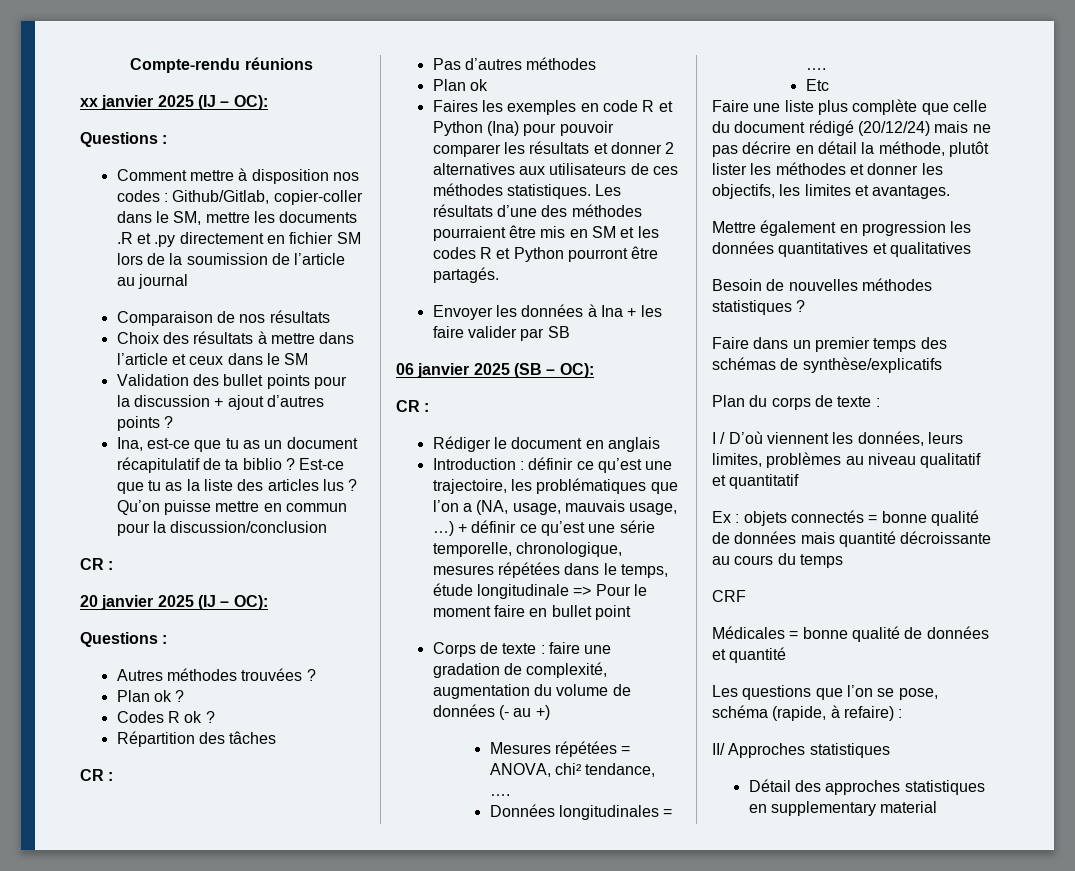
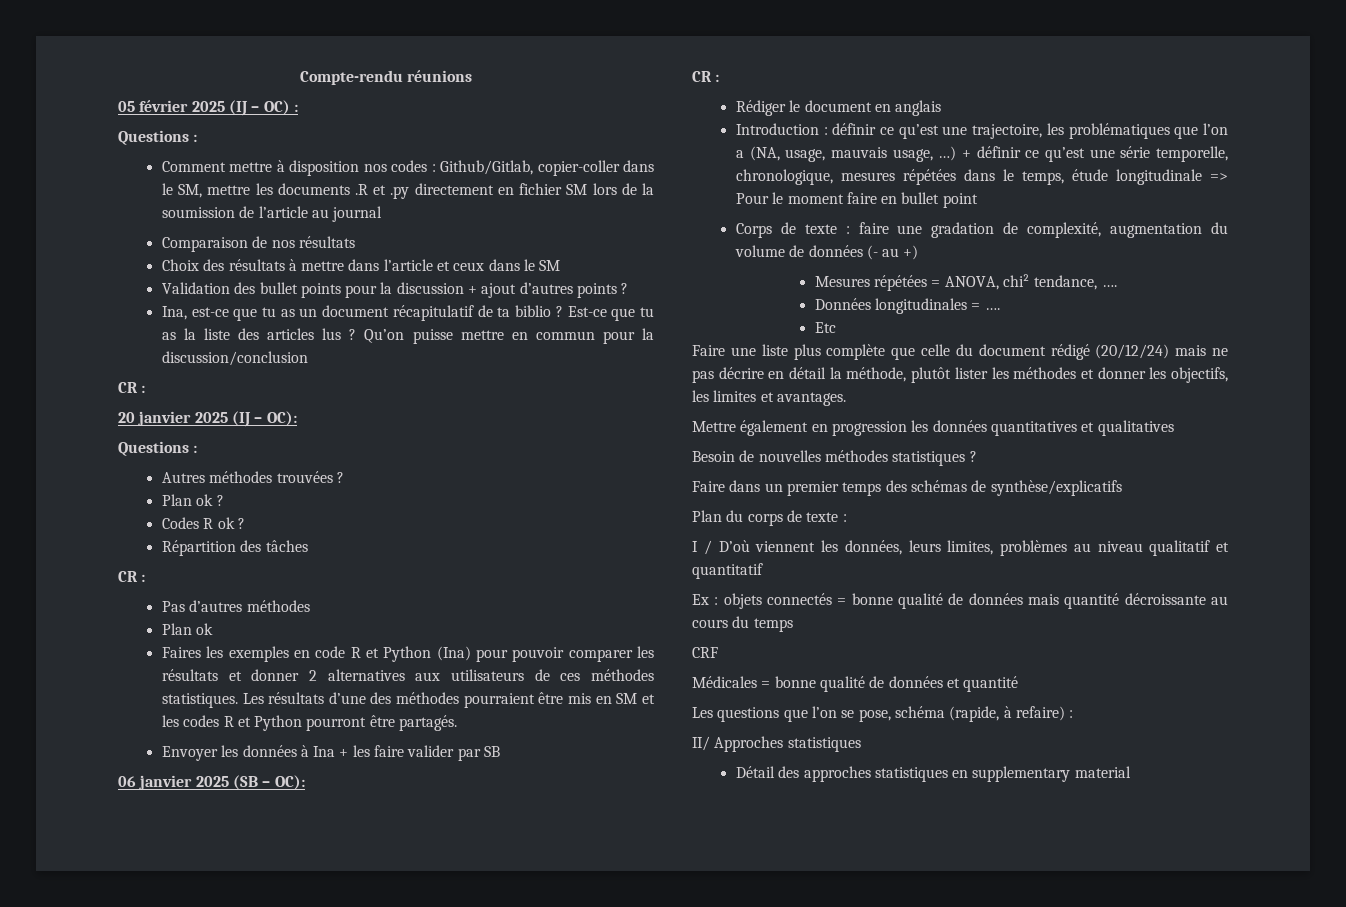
- xx janvier 2025 (IJ – OC):
+ 05 février 2025 (IJ – OC) :

